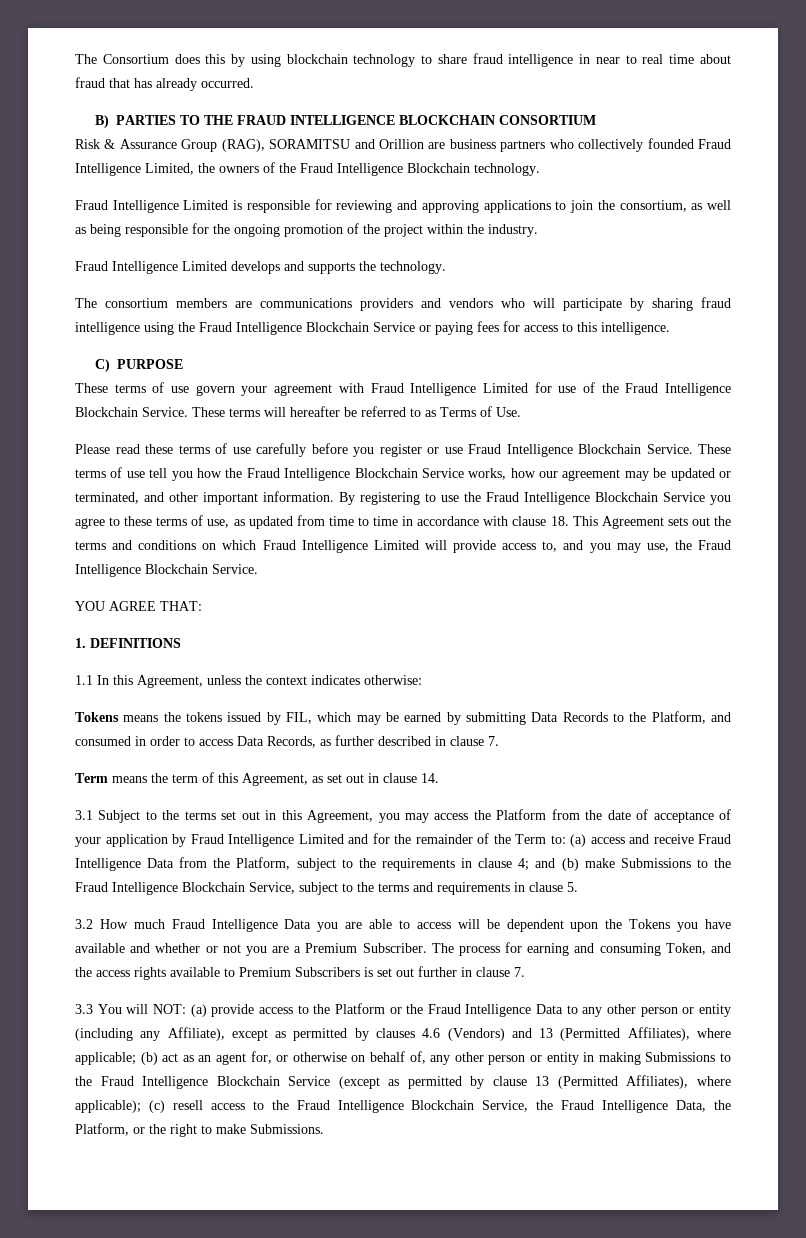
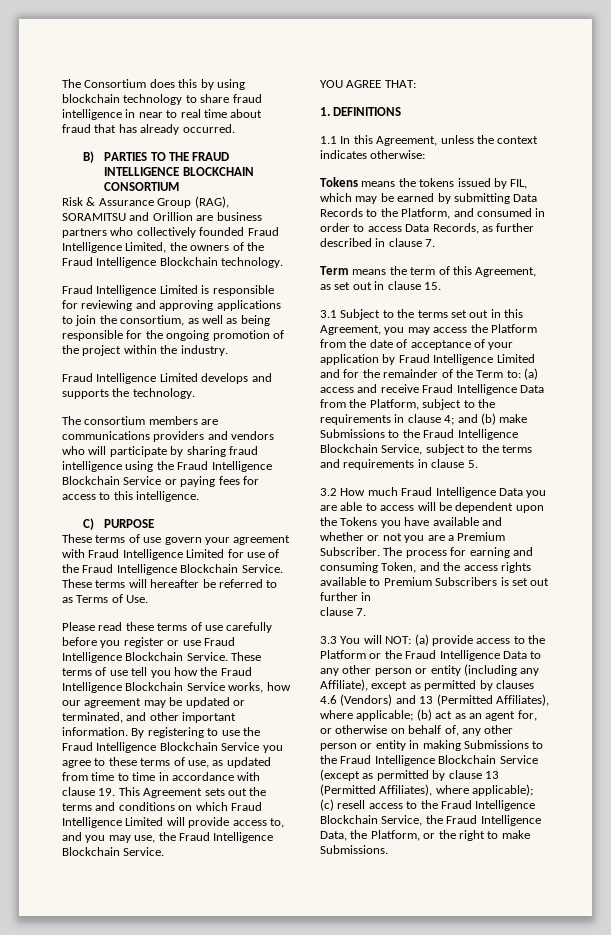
- By registering to use the Fraud Intelligence Blockchain Service you agree to these terms of use, as updated from time to time in accordance with clause 18. This Agreement sets out the terms and conditions on which Fraud Intelligence Limited will provide access to, and you may use, the Fraud Intelligence Blockchain Service.
+ By registering to use the Fraud Intelligence Blockchain Service you agree to these terms of use, as updated from time to time in accordance with clause 19. This Agreement sets out the terms and conditions on which Fraud Intelligence Limited will provide access to, and you may use, the Fraud Intelligence Blockchain Service.
- Term means the term of this Agreement, as set out in clause 14.
+ Term means the term of this Agreement, as set out in clause 15.
- The process for earning and consuming Token, and the access rights available to Premium Subscribers is set out further in clause 7.
+ The process for earning and consuming Token, and the access rights available to Premium Subscribers is set out further in
+ clause 7.

